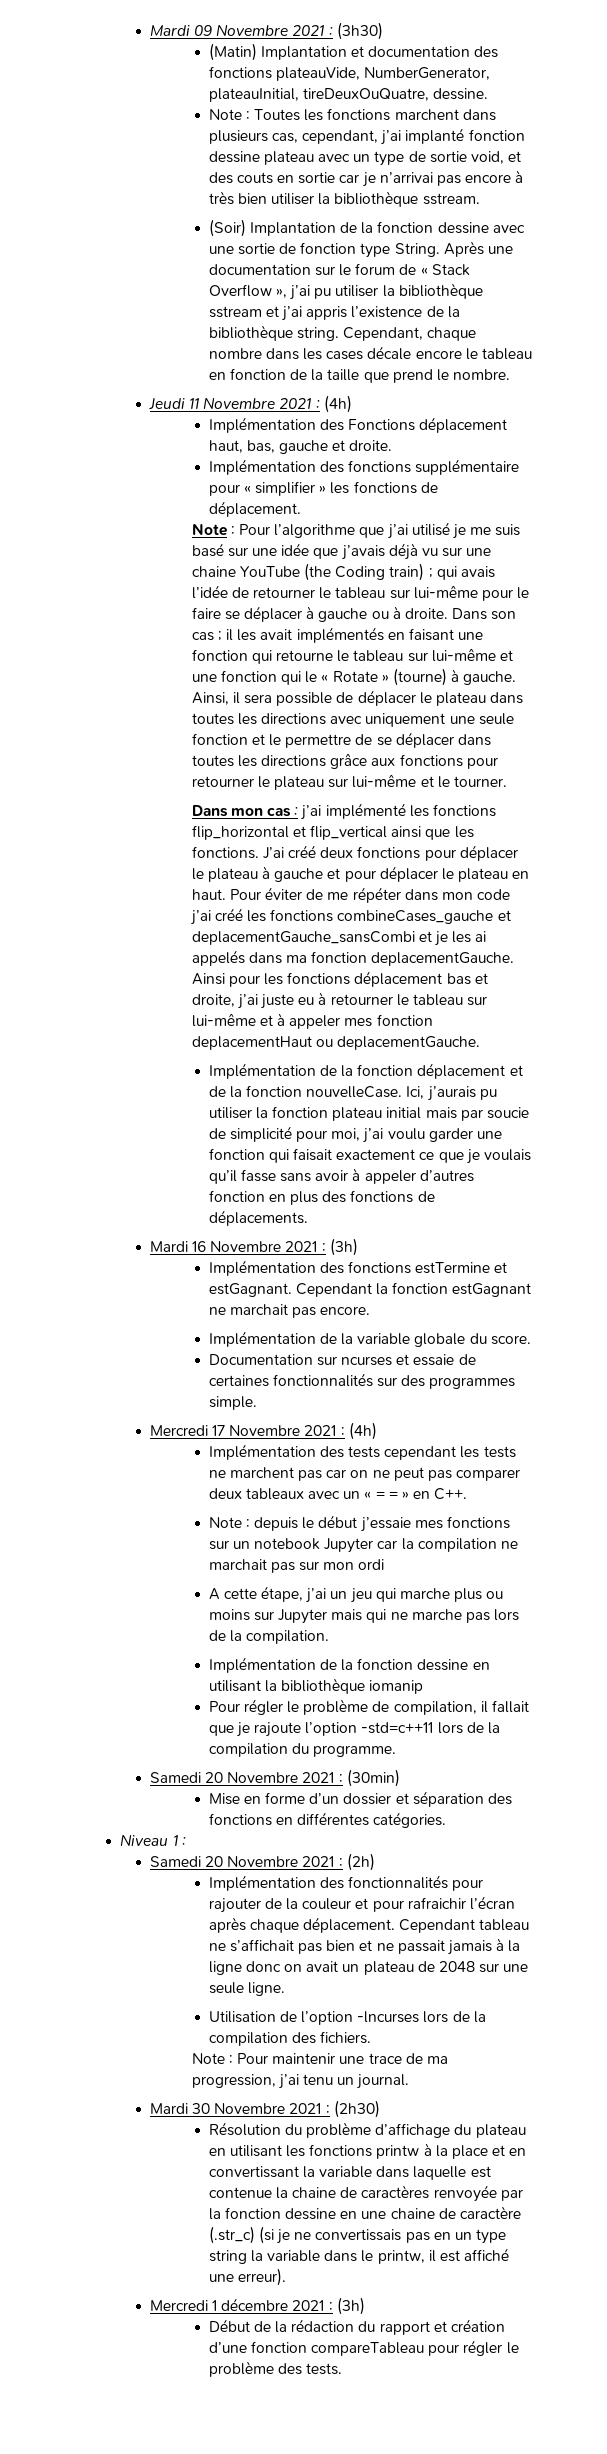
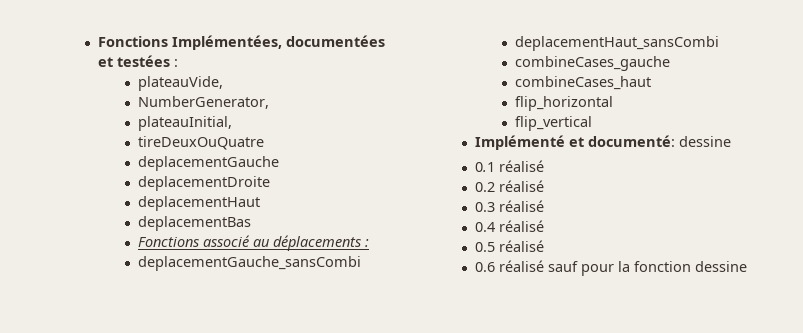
- Mardi 09 Novembre 2021 : (3h30)
- (Matin) Implantation et documentation des fonctions plateauVide, NumberGenerator, plateauInitial, tireDeuxOuQuatre, dessine.
- Note : Toutes les fonctions marchent dans plusieurs cas, cependant, j’ai implanté fonction dessine plateau avec un type de sortie void, et des couts en sortie car je n’arrivai pas encore à très bien utiliser la bibliothèque sstream.
- (Soir) Implantation de la fonction dessine avec une sortie de fonction type String. Après une documentation sur le forum de « Stack Overflow », j’ai pu utiliser la bibliothèque sstream et j’ai appris l’existence de la bibliothèque string. Cependant, chaque nombre dans les cases décale encore le tableau en fonction de la taille que prend le nombre.
- Jeudi 11 Novembre 2021 : (4h)
- Implémentation des Fonctions déplacement haut, bas, gauche et droite.
- Implémentation des fonctions supplémentaire pour « simplifier » les fonctions de déplacement.
- Note : Pour l’algorithme que j’ai utilisé je me suis basé sur une idée que j’avais déjà vu sur une chaine YouTube (the Coding train) ; qui avais l’idée de retourner le tableau sur lui-même pour le faire se déplacer à gauche ou à droite. Dans son cas ; il les avait implémentés en faisant une fonction qui retourne le tableau sur lui-même et une fonction qui le « Rotate » (tourne) à gauche. Ainsi, il sera possible de déplacer le plateau dans toutes les directions avec uniquement une seule fonction et le permettre de se déplacer dans toutes les directions grâce aux fonctions pour retourner le plateau sur lui-même et le tourner.
- Dans mon cas : j’ai implémenté les fonctions flip_horizontal et flip_vertical ainsi que les fonctions. J’ai créé deux fonctions pour déplacer le plateau à gauche et pour déplacer le plateau en haut. Pour éviter de me répéter dans mon code j’ai créé les fonctions combineCases_gauche et deplacementGauche_sansCombi et je les ai appelés dans ma fonction deplacementGauche. Ainsi pour les fonctions déplacement bas et droite, j’ai juste eu à retourner le tableau sur lui-même et à appeler mes fonction deplacementHaut ou deplacementGauche.
- Implémentation de la fonction déplacement et de la fonction nouvelleCase. Ici, j’aurais pu utiliser la fonction plateau initial mais par soucie de simplicité pour moi, j’ai voulu garder une fonction qui faisait exactement ce que je voulais qu’il fasse sans avoir à appeler d’autres fonction en plus des fonctions de déplacements.
- Mardi 16 Novembre 2021 : (3h)
- Implémentation des fonctions estTermine et estGagnant. Cependant la fonction estGagnant ne marchait pas encore.
- Implémentation de la variable globale du score.
- Documentation sur ncurses et essaie de certaines fonctionnalités sur des programmes simple.
- Mercredi 17 Novembre 2021 : (4h)
- Implémentation des tests cependant les tests ne marchent pas car on ne peut pas comparer deux tableaux avec un « = = » en C++.
- Note : depuis le début j’essaie mes fonctions sur un notebook Jupyter car la compilation ne marchait pas sur mon ordi
- A cette étape, j’ai un jeu qui marche plus ou moins sur Jupyter mais qui ne marche pas lors de la compilation.
- Implémentation de la fonction dessine en utilisant la bibliothèque iomanip
- Pour régler le problème de compilation, il fallait que je rajoute l’option -std=c++11 lors de la compilation du programme.
- Samedi 20 Novembre 2021 : (30min)
- Mise en forme d’un dossier et séparation des fonctions en différentes catégories.
- Niveau 1 :
- Samedi 20 Novembre 2021 : (2h)
- Implémentation des fonctionnalités pour rajouter de la couleur et pour rafraichir l’écran après chaque déplacement. Cependant tableau ne s’affichait pas bien et ne passait jamais à la ligne donc on avait un plateau de 2048 sur une seule ligne.
- Utilisation de l’option -lncurses lors de la compilation des fichiers.
- Note : Pour maintenir une trace de ma progression, j’ai tenu un journal.
- Mardi 30 Novembre 2021 : (2h30)
- Résolution du problème d’affichage du plateau en utilisant les fonctions printw à la place et en convertissant la variable dans laquelle est contenue la chaine de caractères renvoyée par la fonction dessine en une chaine de caractère (.str_c) (si je ne convertissais pas en un type string la variable dans le printw, il est affiché une erreur).
- Mercredi 1 décembre 2021 : (3h)
- Début de la rédaction du rapport et création d’une fonction compareTableau pour régler le problème des tests.
+ Fonctions Implémentées, documentées et testées :
+ plateauVide,
+ NumberGenerator,
+ plateauInitial,
+ tireDeuxOuQuatre
+ deplacementGauche
+ deplacementDroite
+ deplacementHaut
+ deplacementBas
+ Fonctions associé au déplacements :
+ deplacementGauche_sansCombi
+ deplacementHaut_sansCombi
+ combineCases_gauche
+ combineCases_haut
+ flip_horizontal
+ flip_vertical
+ Implémenté et documenté: dessine
+ 0.1 réalisé
+ 0.2 réalisé
+ 0.3 réalisé
+ 0.4 réalisé
+ 0.5 réalisé
+ 0.6 réalisé sauf pour la fonction dessine

